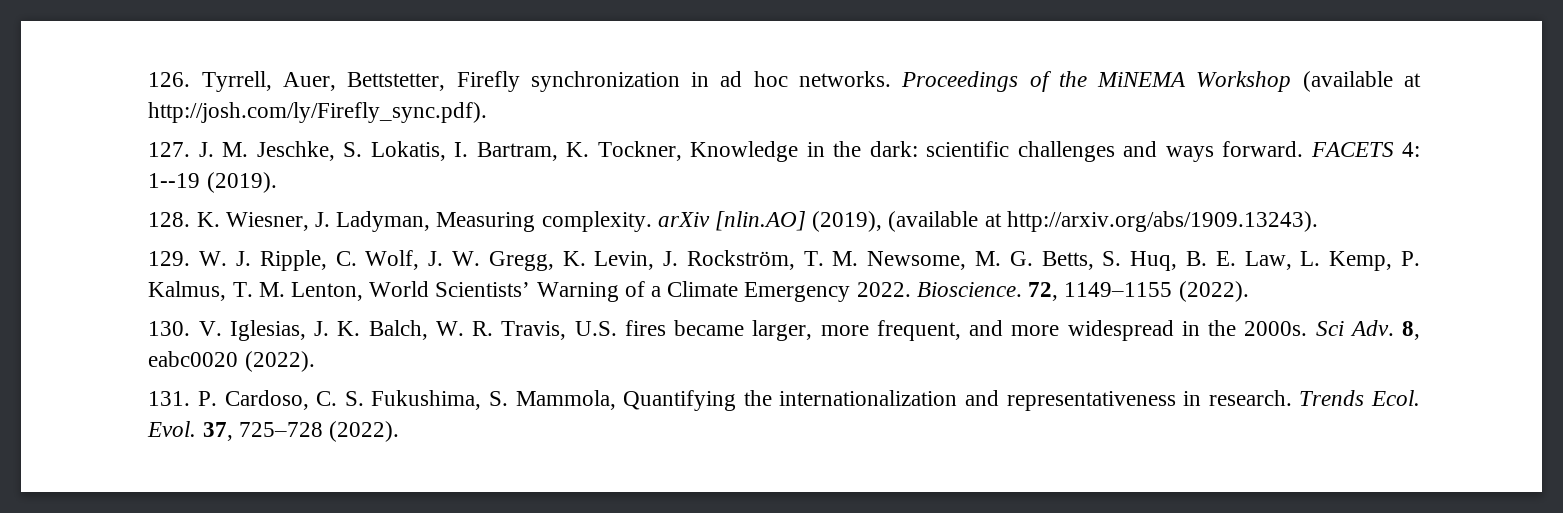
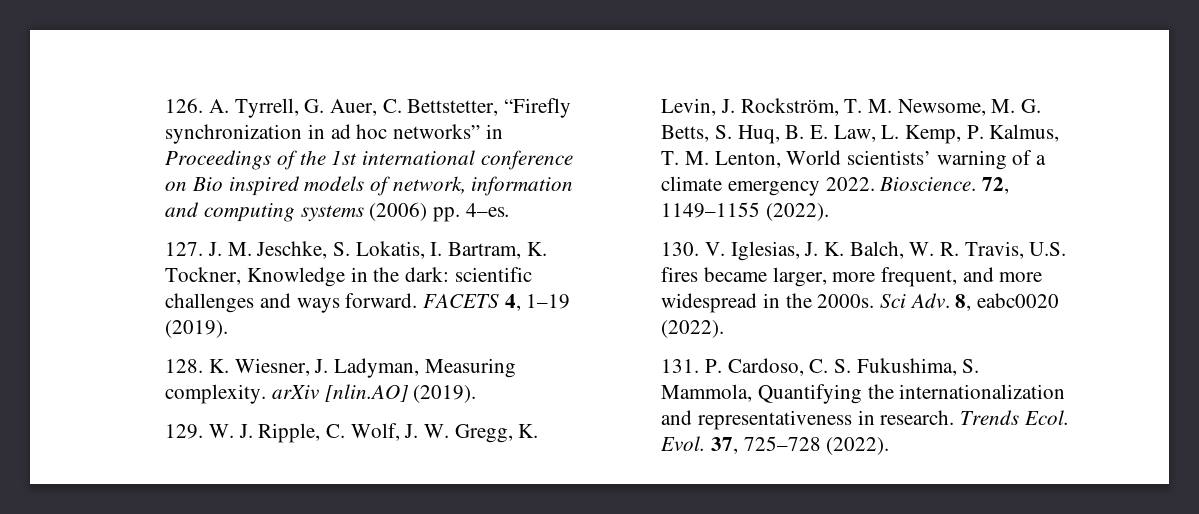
- 126. Tyrrell, Auer, Bettstetter, Firefly synchronization in ad hoc networks. Proceedings of the MiNEMA Workshop (available at http://josh.com/ly/Firefly_sync.pdf).
+ 126. A. Tyrrell, G. Auer, C. Bettstetter, “Firefly synchronization in ad hoc networks” in Proceedings of the 1st international conference on Bio inspired models of network, information and computing systems (2006) pp. 4–es.
- FACETS 4: 1--19 (2019).
+ FACETS 4, 1–19 (2019).
- 128. K. Wiesner, J. Ladyman, Measuring complexity. arXiv [nlin.AO] (2019), (available at http://arxiv.org/abs/1909.13243).
+ 128. K. Wiesner, J. Ladyman, Measuring complexity. arXiv [nlin.AO] (2019).
- 129. W. J. Ripple, C. Wolf, J. W. Gregg, K. Levin, J. Rockström, T. M. Newsome, M. G. Betts, S. Huq, B. E. Law, L. Kemp, P. Kalmus, T. M. Lenton, World Scientists’ Warning of a Climate Emergency 2022.
+ 129. W. J. Ripple, C. Wolf, J. W. Gregg, K. Levin, J. Rockström, T. M. Newsome, M. G. Betts, S. Huq, B. E. Law, L. Kemp, P. Kalmus, T. M. Lenton, World scientists’ warning of a climate emergency 2022.

